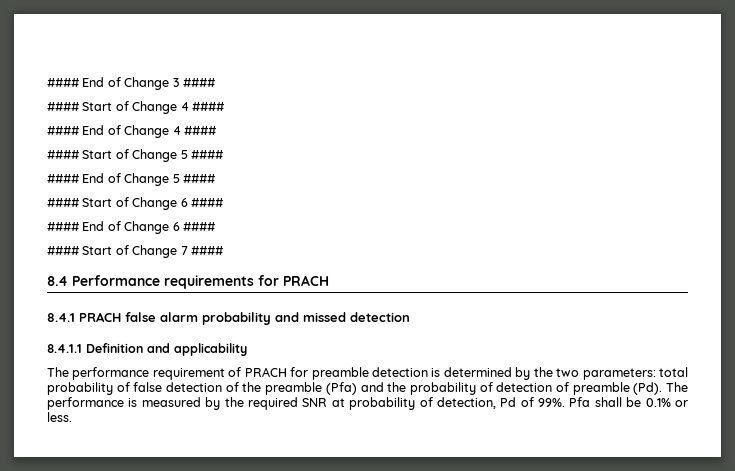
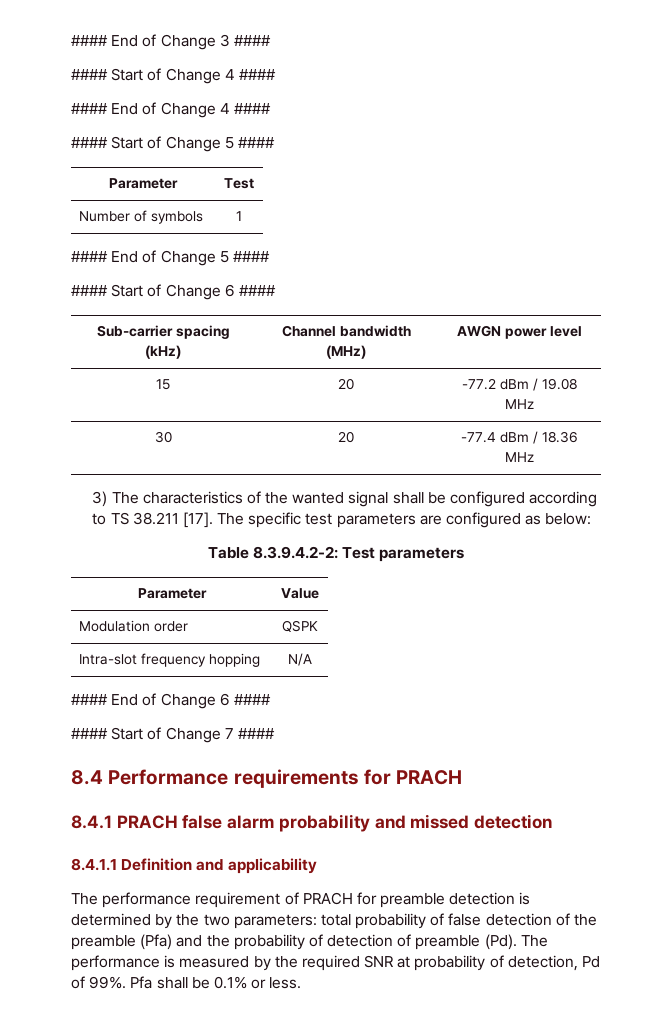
+ Parameter | Test
+ Number of symbols | 1
+ Sub-carrier spacing (kHz) | Channel bandwidth (MHz) | AWGN power level
+ 15 | 20 | -77.2 dBm / 19.08 MHz
+ 30 | 20 | -77.4 dBm / 18.36 MHz
+ 3) The characteristics of the wanted signal shall be configured according to TS 38.211 [17]. The specific test parameters are configured as below:
+ Table 8.3.9.4.2-2: Test parameters
+ Parameter | Value
+ Modulation order | QSPK
+ Intra-slot frequency hopping | N/A

